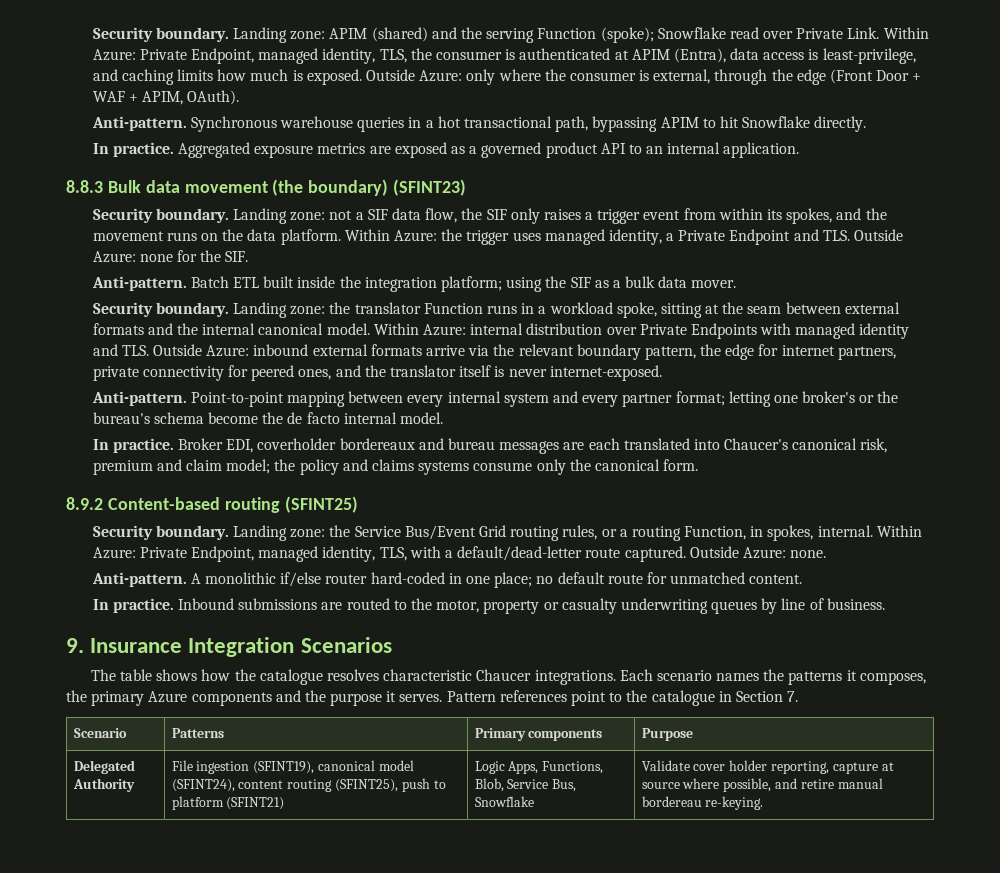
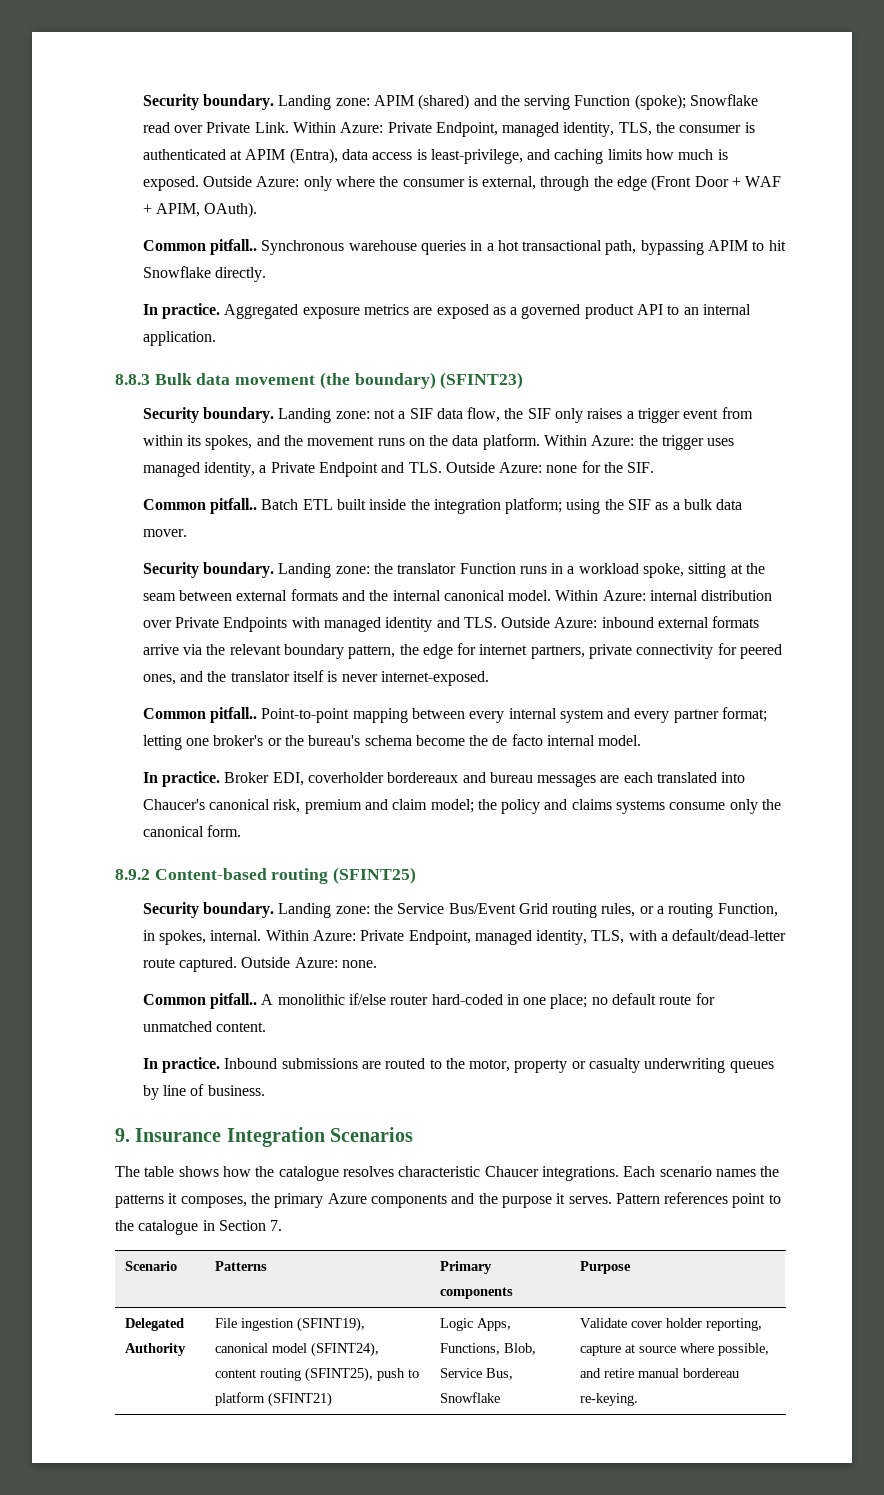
  Outside Azure: only where the consumer is external, through the edge (Front Door + WAF + APIM, OAuth).
- Anti-pattern.
+ Common pitfall..
  Within Azure: the trigger uses managed identity, a Private Endpoint and TLS. Outside Azure: none for the SIF.
- Anti-pattern.
+ Common pitfall..
  Within Azure: internal distribution over Private Endpoints with managed identity and TLS. Outside Azure: inbound external formats arrive via the relevant boundary pattern, the edge for internet partners, private connectivity for peered ones, and the translator itself is never internet-exposed.
- Anti-pattern.
+ Common pitfall..
  Outside Azure: none.
- Anti-pattern.
+ Common pitfall..

